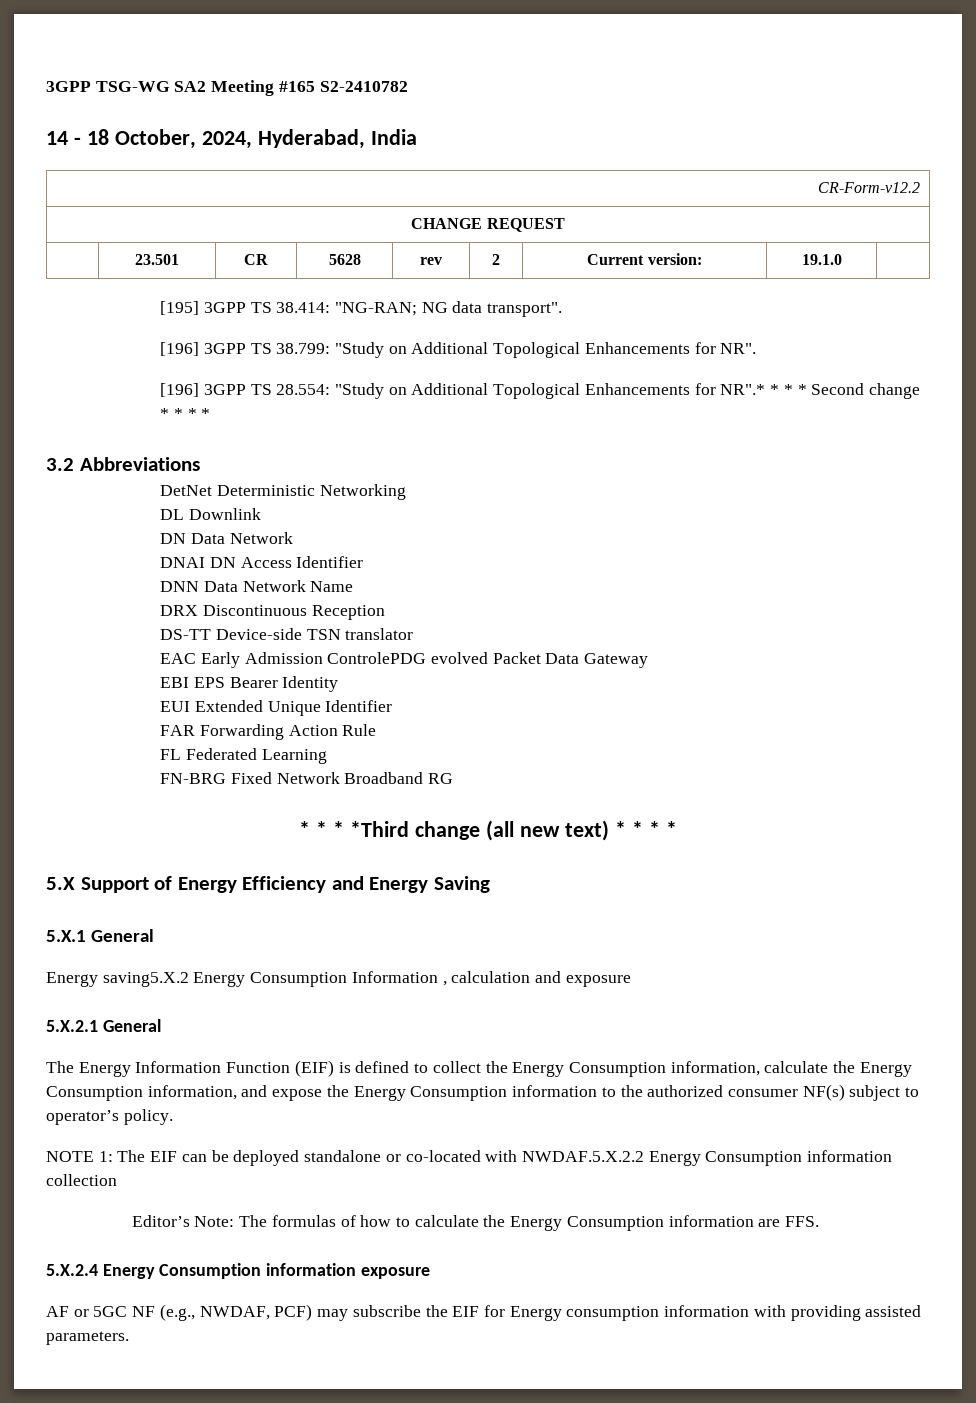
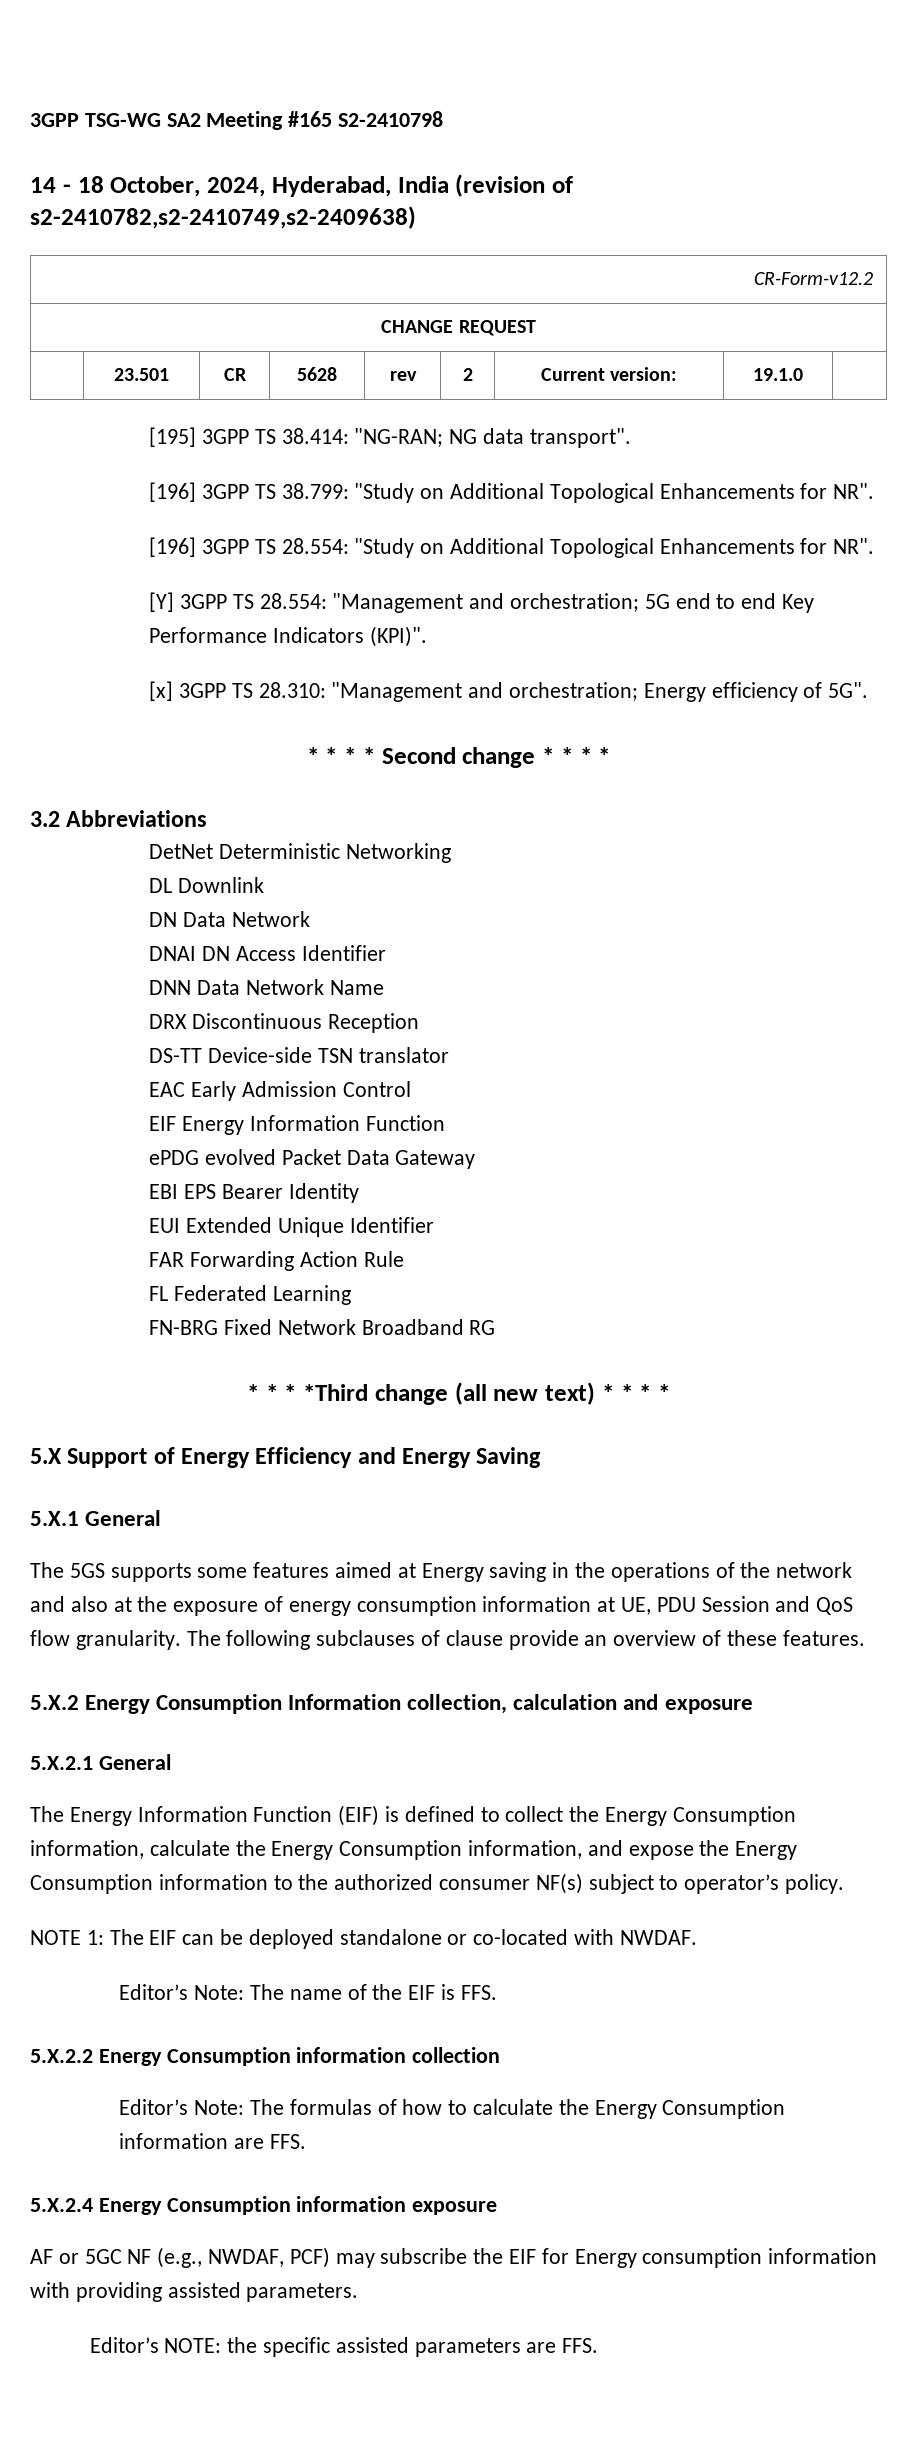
- 3GPP TSG-WG SA2 Meeting #165 S2-2410782
+ 3GPP TSG-WG SA2 Meeting #165 S2-2410798
- 14 - 18 October, 2024, Hyderabad, India
+ 14 - 18 October, 2024, Hyderabad, India (revision of s2-2410782,s2-2410749,s2-2409638)
- [196] 3GPP TS 28.554: "Study on Additional Topological Enhancements for NR".* * * * Second change * * * *
+ [196] 3GPP TS 28.554: "Study on Additional Topological Enhancements for NR".
+ [Y] 3GPP TS 28.554: "Management and orchestration; 5G end to end Key Performance Indicators (KPI)".
+ [x] 3GPP TS 28.310: "Management and orchestration; Energy efficiency of 5G".
+ * * * * Second change * * * *
- EAC Early Admission ControlePDG evolved Packet Data Gateway
+ EAC Early Admission Control
+ EIF Energy Information Function
+ ePDG evolved Packet Data Gateway
- Energy saving5.X.2 Energy Consumption Information , calculation and exposure
+ The 5GS supports some features aimed at Energy saving in the operations of the network and also at the exposure of energy consumption information at UE, PDU Session and QoS flow granularity. The following subclauses of clause provide an overview of these features.
+ 5.X.2 Energy Consumption Information collection, calculation and exposure
- NOTE 1: The EIF can be deployed standalone or co-located with NWDAF.5.X.2.2 Energy Consumption information collection
+ NOTE 1: The EIF can be deployed standalone or co-located with NWDAF.
+ Editor’s Note: The name of the EIF is FFS.
+ 5.X.2.2 Energy Consumption information collection
+ Editor’s NOTE: the specific assisted parameters are FFS.

